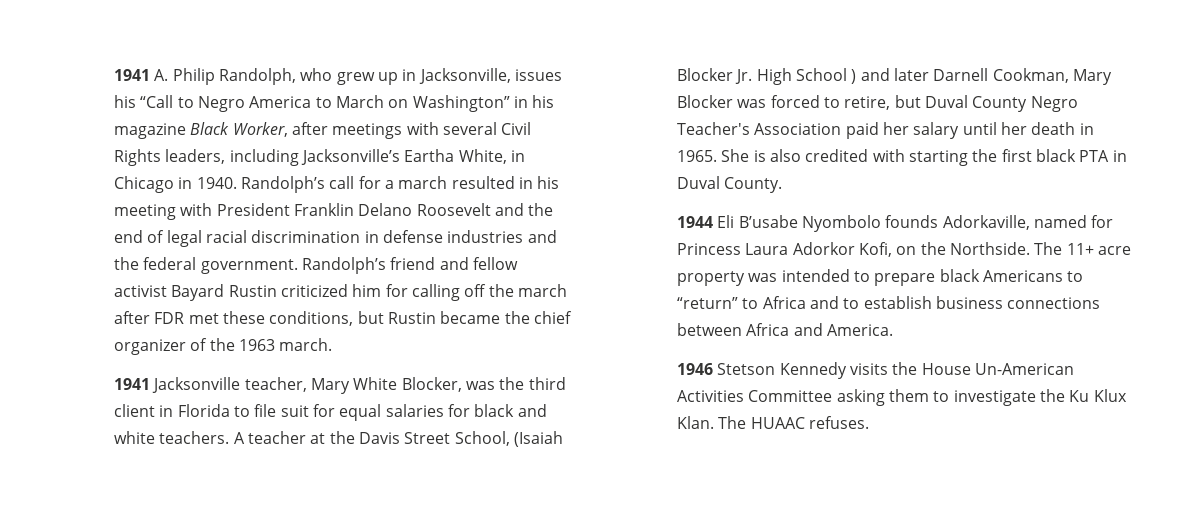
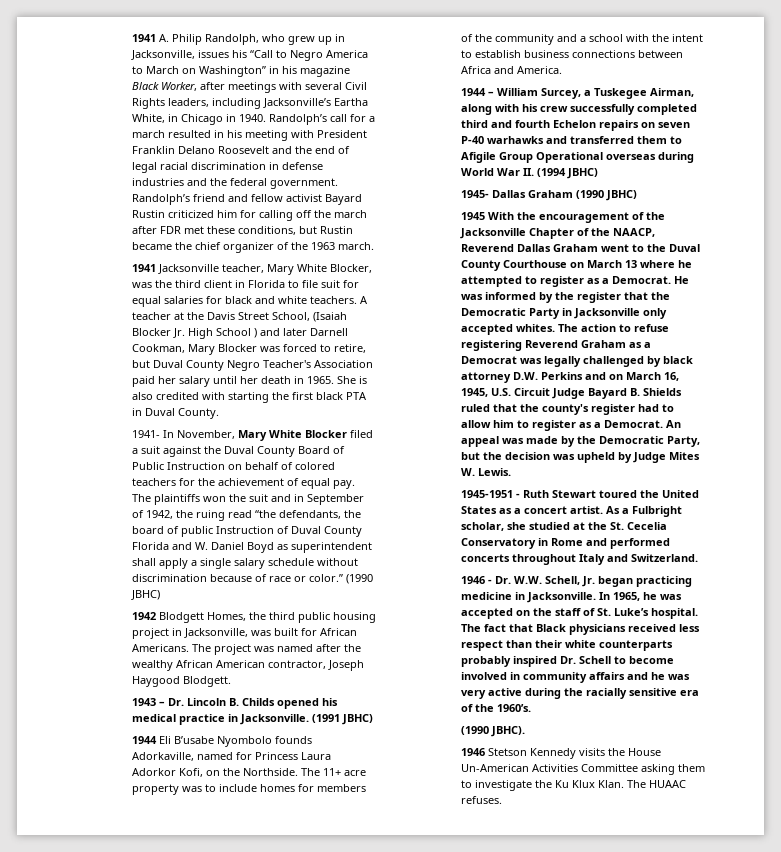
+ 1941- In November, Mary White Blocker filed a suit against the Duval County Board of Public Instruction on behalf of colored teachers for the achievement of equal pay. The plaintiffs won the suit and in September of 1942, the ruing read “the defendants, the board of public Instruction of Duval County Florida and W. Daniel Boyd as superintendent shall apply a single salary schedule without discrimination because of race or color.” (1990 JBHC)
+ 1942 Blodgett Homes, the third public housing project in Jacksonville, was built for African Americans. The project was named after the wealthy African American contractor, Joseph Haygood Blodgett.
+ 1943 – Dr. Lincoln B. Childs opened his medical practice in Jacksonville. (1991 JBHC)
- The 11+ acre property was intended to prepare black Americans to “return” to Africa and to establish business connections between Africa and America.
+ The 11+ acre property was to include homes for members of the community and a school with the intent to establish business connections between Africa and America.
+ 1944 – William Surcey, a Tuskegee Airman, along with his crew successfully completed third and fourth Echelon repairs on seven P-40 warhawks and transferred them to Afigile Group Operational overseas during World War II. (1994 JBHC)
+ 1945- Dallas Graham (1990 JBHC)
+ 1945 With the encouragement of the Jacksonville Chapter of the NAACP, Reverend Dallas Graham went to the Duval County Courthouse on March 13 where he attempted to register as a Democrat. He was informed by the register that the Democratic Party in Jacksonville only accepted whites. The action to refuse registering Reverend Graham as a Democrat was legally challenged by black attorney D.W. Perkins and on March 16, 1945, U.S. Circuit Judge Bayard B. Shields ruled that the county's register had to allow him to register as a Democrat. An appeal was made by the Democratic Party, but the decision was upheld by Judge Mites W. Lewis.
+ 1945-1951 - Ruth Stewart toured the United States as a concert artist. As a Fulbright scholar, she studied at the St. Cecelia Conservatory in Rome and performed concerts throughout Italy and Switzerland.
+ 1946 - Dr. W.W. Schell, Jr. began practicing medicine in Jacksonville. In 1965, he was accepted on the staff of St. Luke’s hospital. The fact that Black physicians received less respect than their white counterparts probably inspired Dr. Schell to become involved in community affairs and he was very active during the racially sensitive era of the 1960’s.
+ (1990 JBHC).

